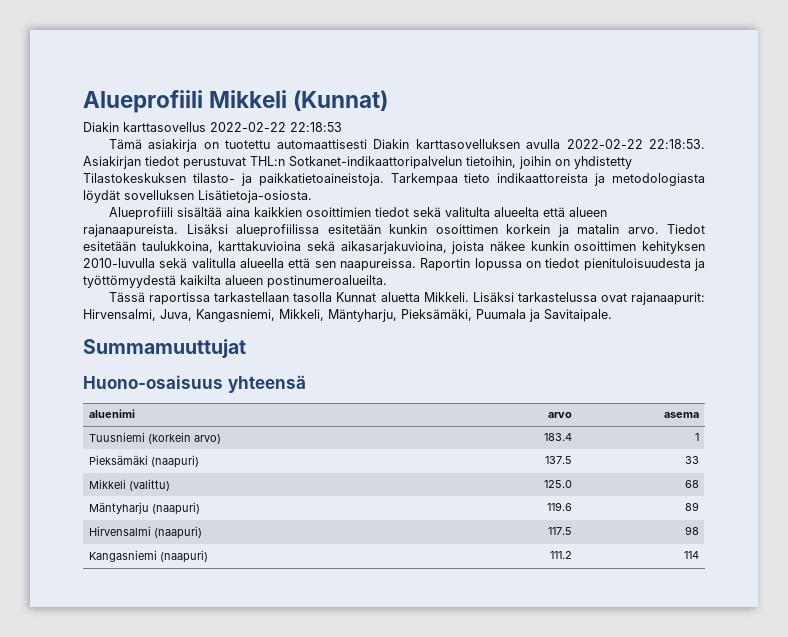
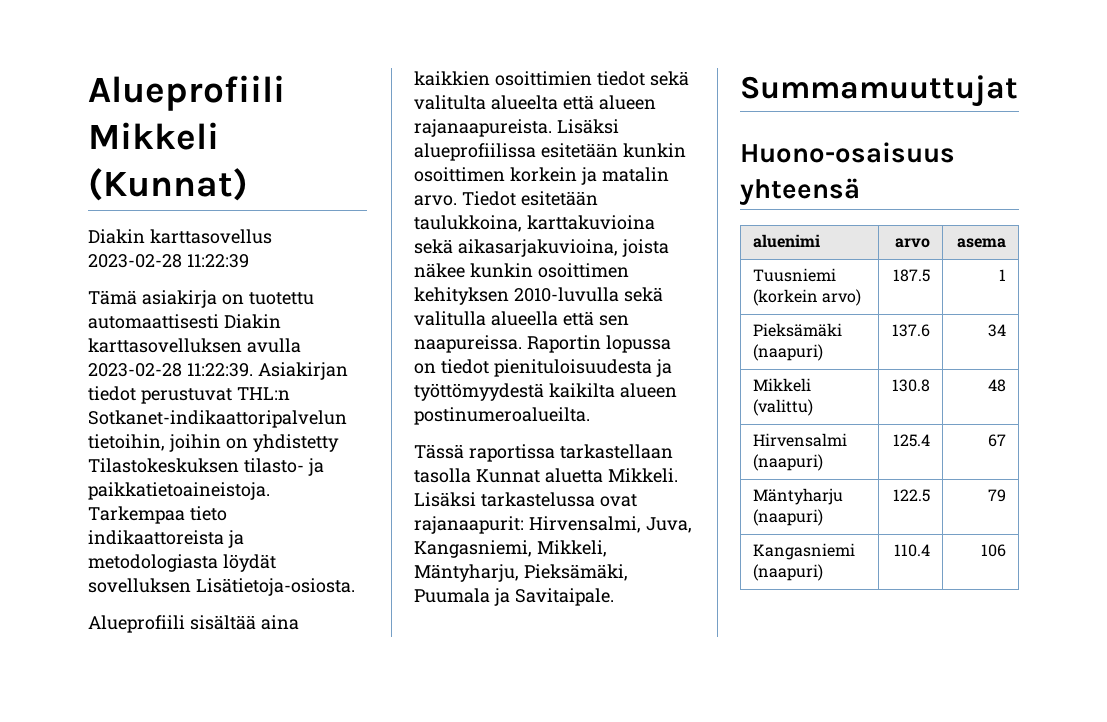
- Diakin karttasovellus 2022-02-22 22:18:53
+ Diakin karttasovellus 2023-02-28 11:22:39
- Tämä asiakirja on tuotettu automaattisesti Diakin karttasovelluksen avulla 2022-02-22 22:18:53.
+ Tämä asiakirja on tuotettu automaattisesti Diakin karttasovelluksen avulla 2023-02-28 11:22:39.
- Tuusniemi (korkein arvo) | 183.4 | 1
+ Tuusniemi (korkein arvo) | 187.5 | 1
- Pieksämäki (naapuri) | 137.5 | 33
+ Pieksämäki (naapuri) | 137.6 | 34
- Mikkeli (valittu) | 125.0 | 68
- Mäntyharju (naapuri) | 119.6 | 89
- Hirvensalmi (naapuri) | 117.5 | 98
+ Mikkeli (valittu) | 130.8 | 48
+ Hirvensalmi (naapuri) | 125.4 | 67
+ Mäntyharju (naapuri) | 122.5 | 79
- Kangasniemi (naapuri) | 111.2 | 114
+ Kangasniemi (naapuri) | 110.4 | 106

